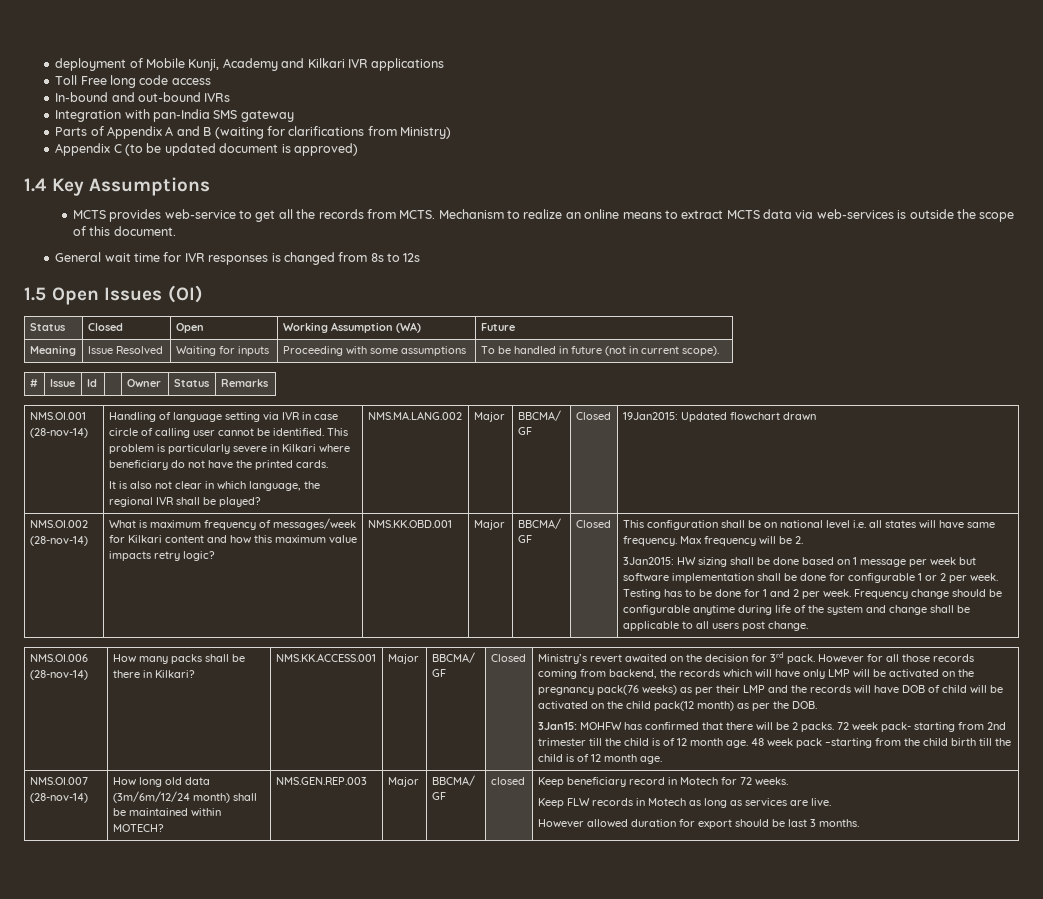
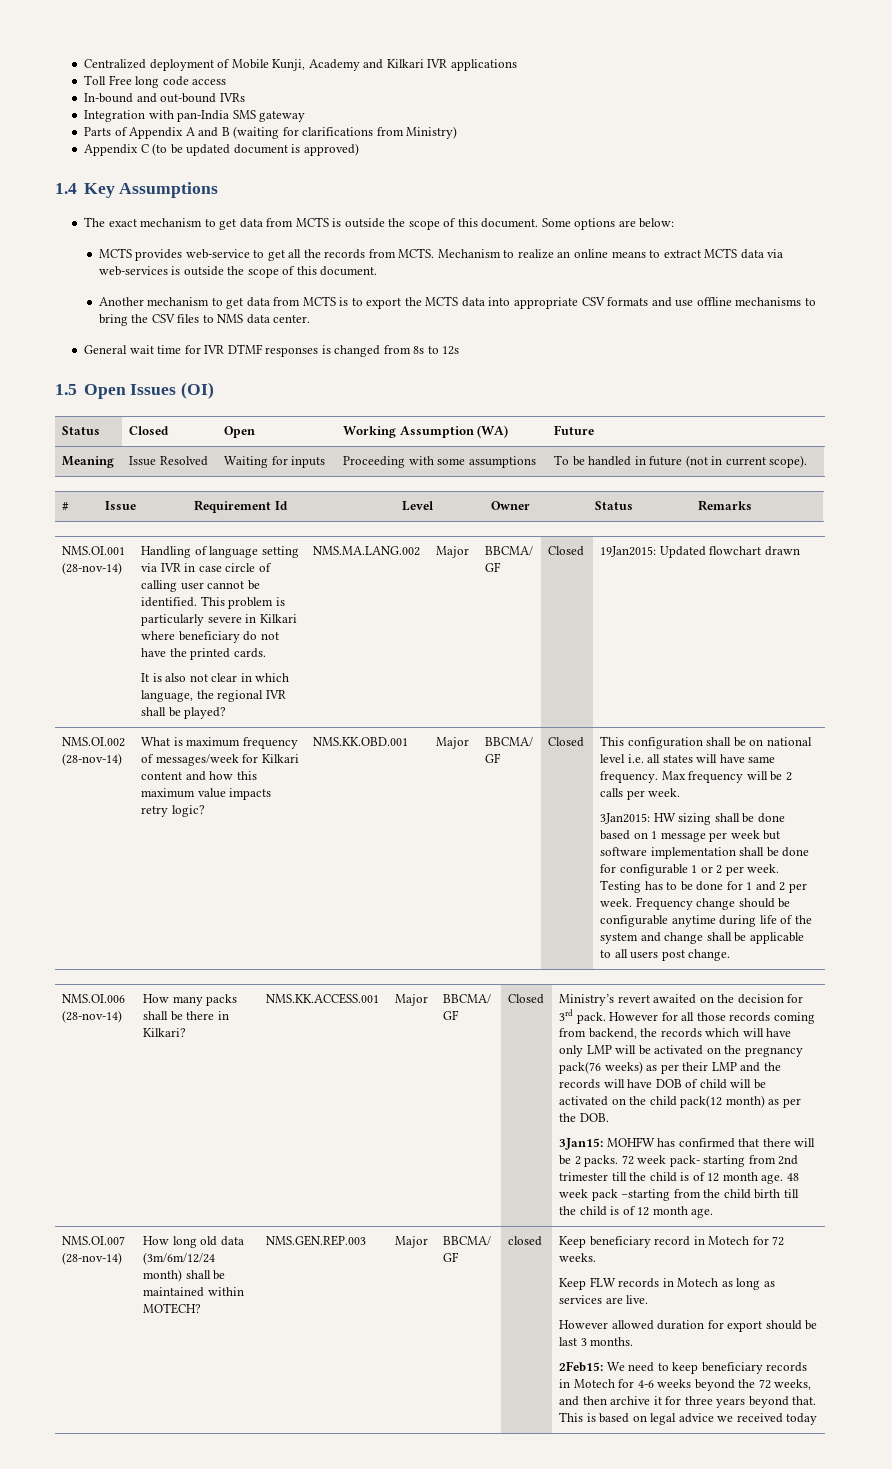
- deployment of Mobile Kunji, Academy and Kilkari IVR applications
+ Centralized deployment of Mobile Kunji, Academy and Kilkari IVR applications
+ The exact mechanism to get data from MCTS is outside the scope of this document. Some options are below:
+ Another mechanism to get data from MCTS is to export the MCTS data into appropriate CSV formats and use offline mechanisms to bring the CSV files to NMS data center.
- General wait time for IVR responses is changed from 8s to 12s
+ General wait time for IVR DTMF responses is changed from 8s to 12s
- # | Issue | Id | | Owner | Status | Remarks
+ # | Issue | Requirement Id | Level | Owner | Status | Remarks
- Max frequency will be 2.
+ Max frequency will be 2 calls per week.
+ 2Feb15: We need to keep beneficiary records in Motech for 4-6 weeks beyond the 72 weeks, and then archive it for three years beyond that. This is based on legal advice we received today

